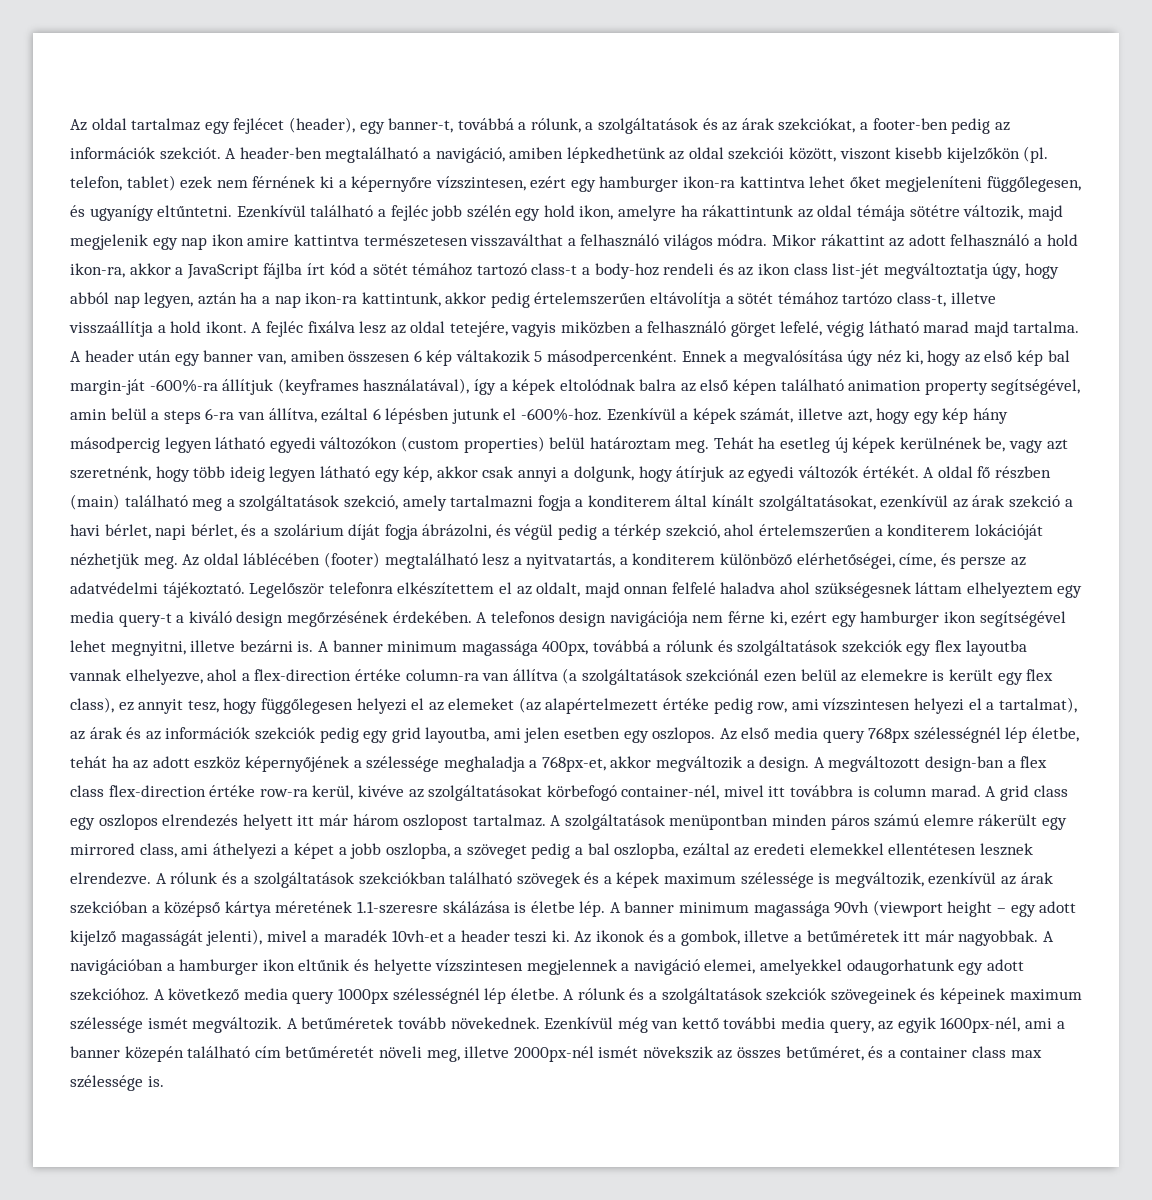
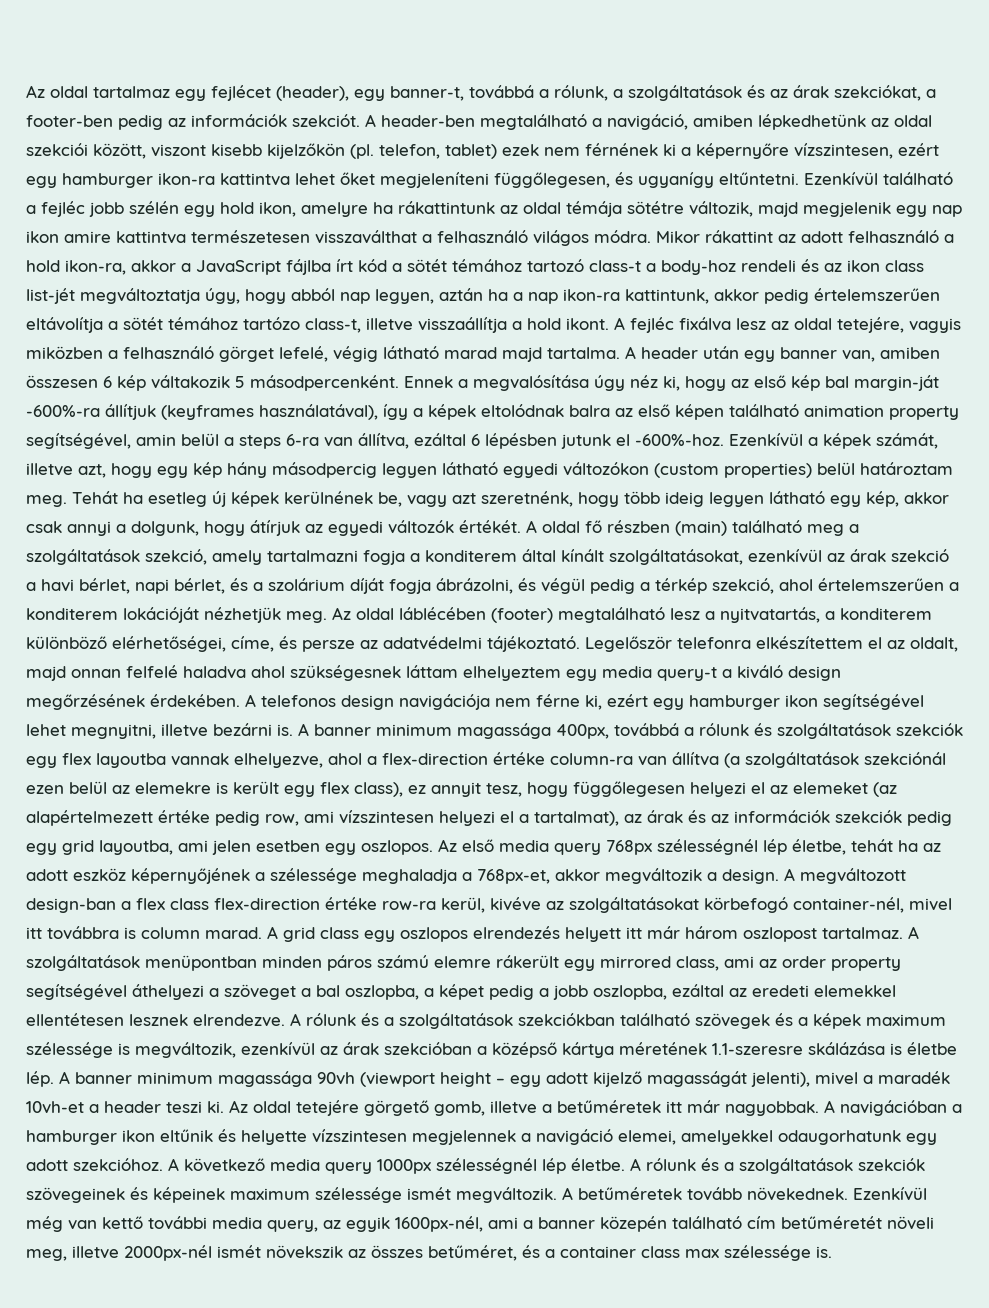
- A szolgáltatások menüpontban minden páros számú elemre rákerült egy mirrored class, ami áthelyezi a képet a jobb oszlopba, a szöveget pedig a bal oszlopba, ezáltal az eredeti elemekkel ellentétesen lesznek elrendezve.
+ A szolgáltatások menüpontban minden páros számú elemre rákerült egy mirrored class, ami az order property segítségével áthelyezi a szöveget a bal oszlopba, a képet pedig a jobb oszlopba, ezáltal az eredeti elemekkel ellentétesen lesznek elrendezve.
- Az ikonok és a gombok, illetve a betűméretek itt már nagyobbak.
+ Az oldal tetejére görgető gomb, illetve a betűméretek itt már nagyobbak.

